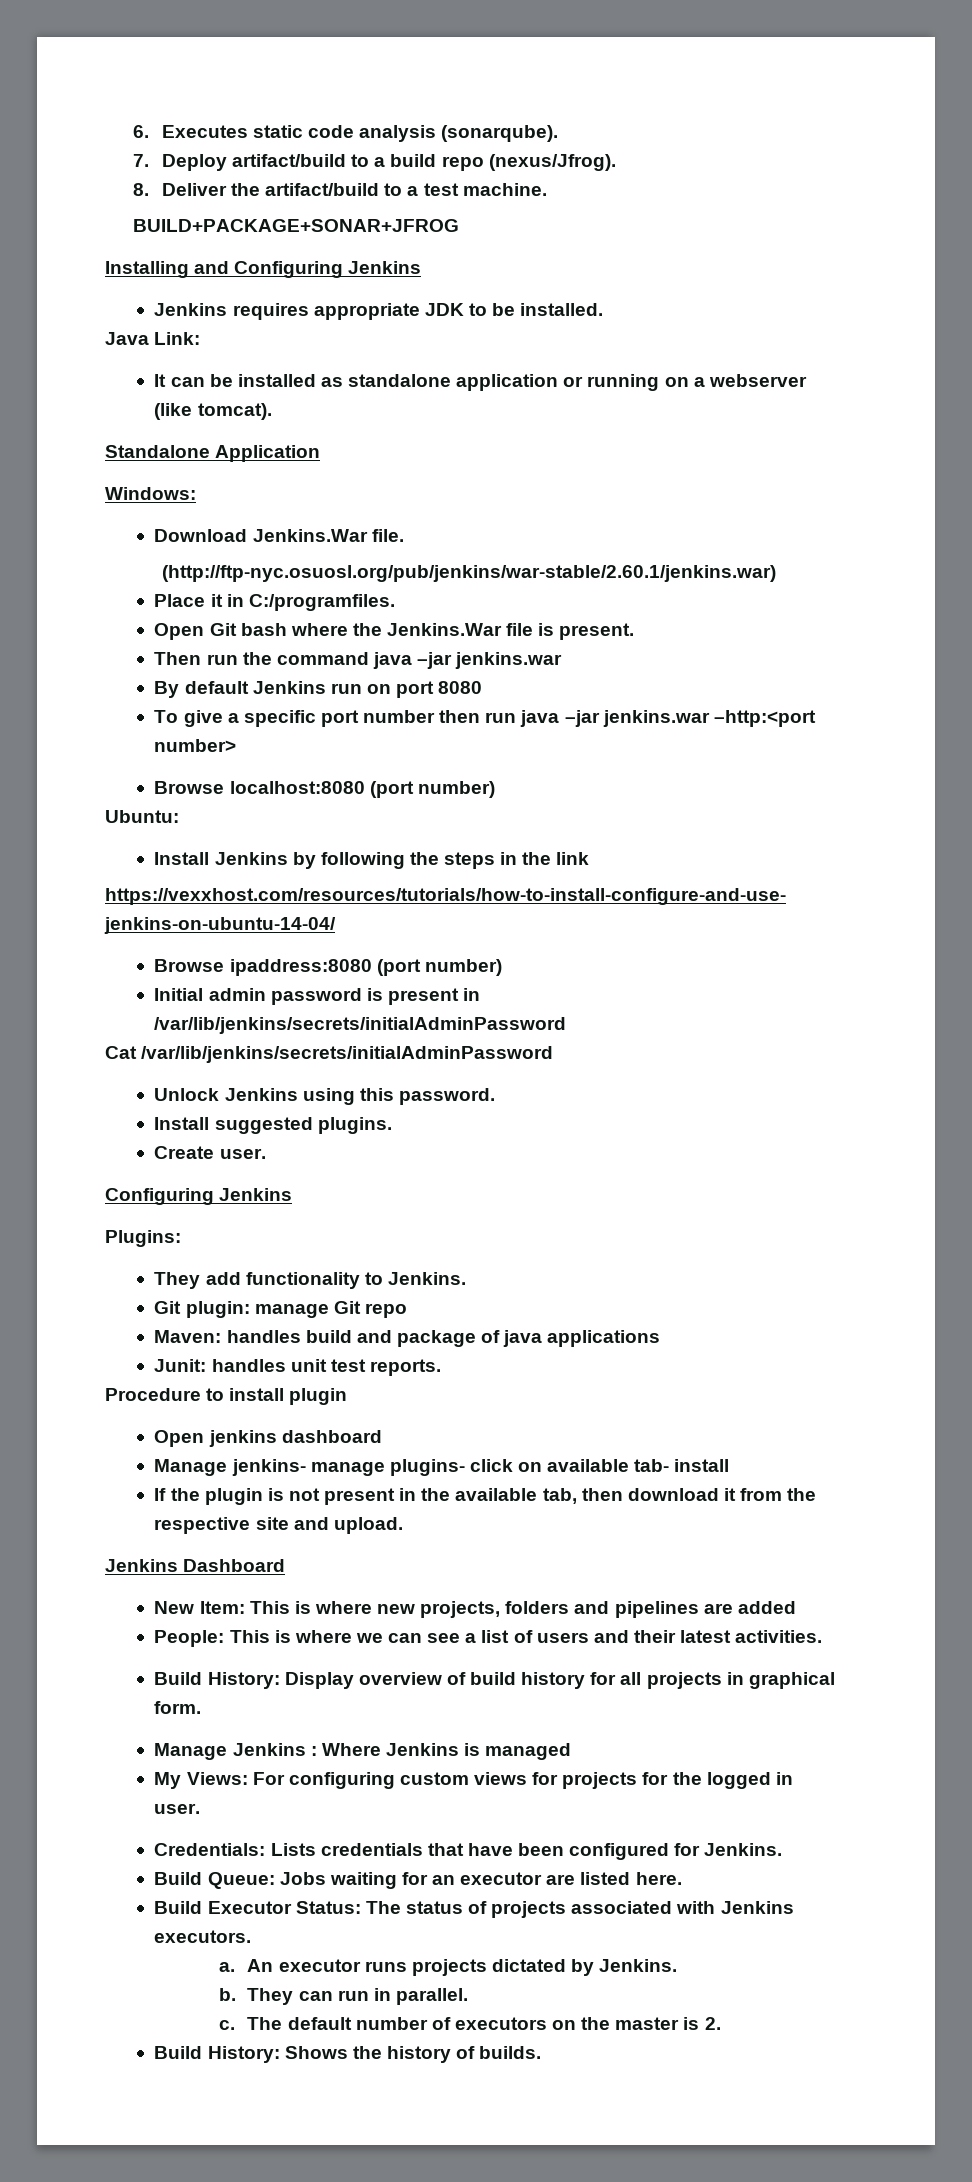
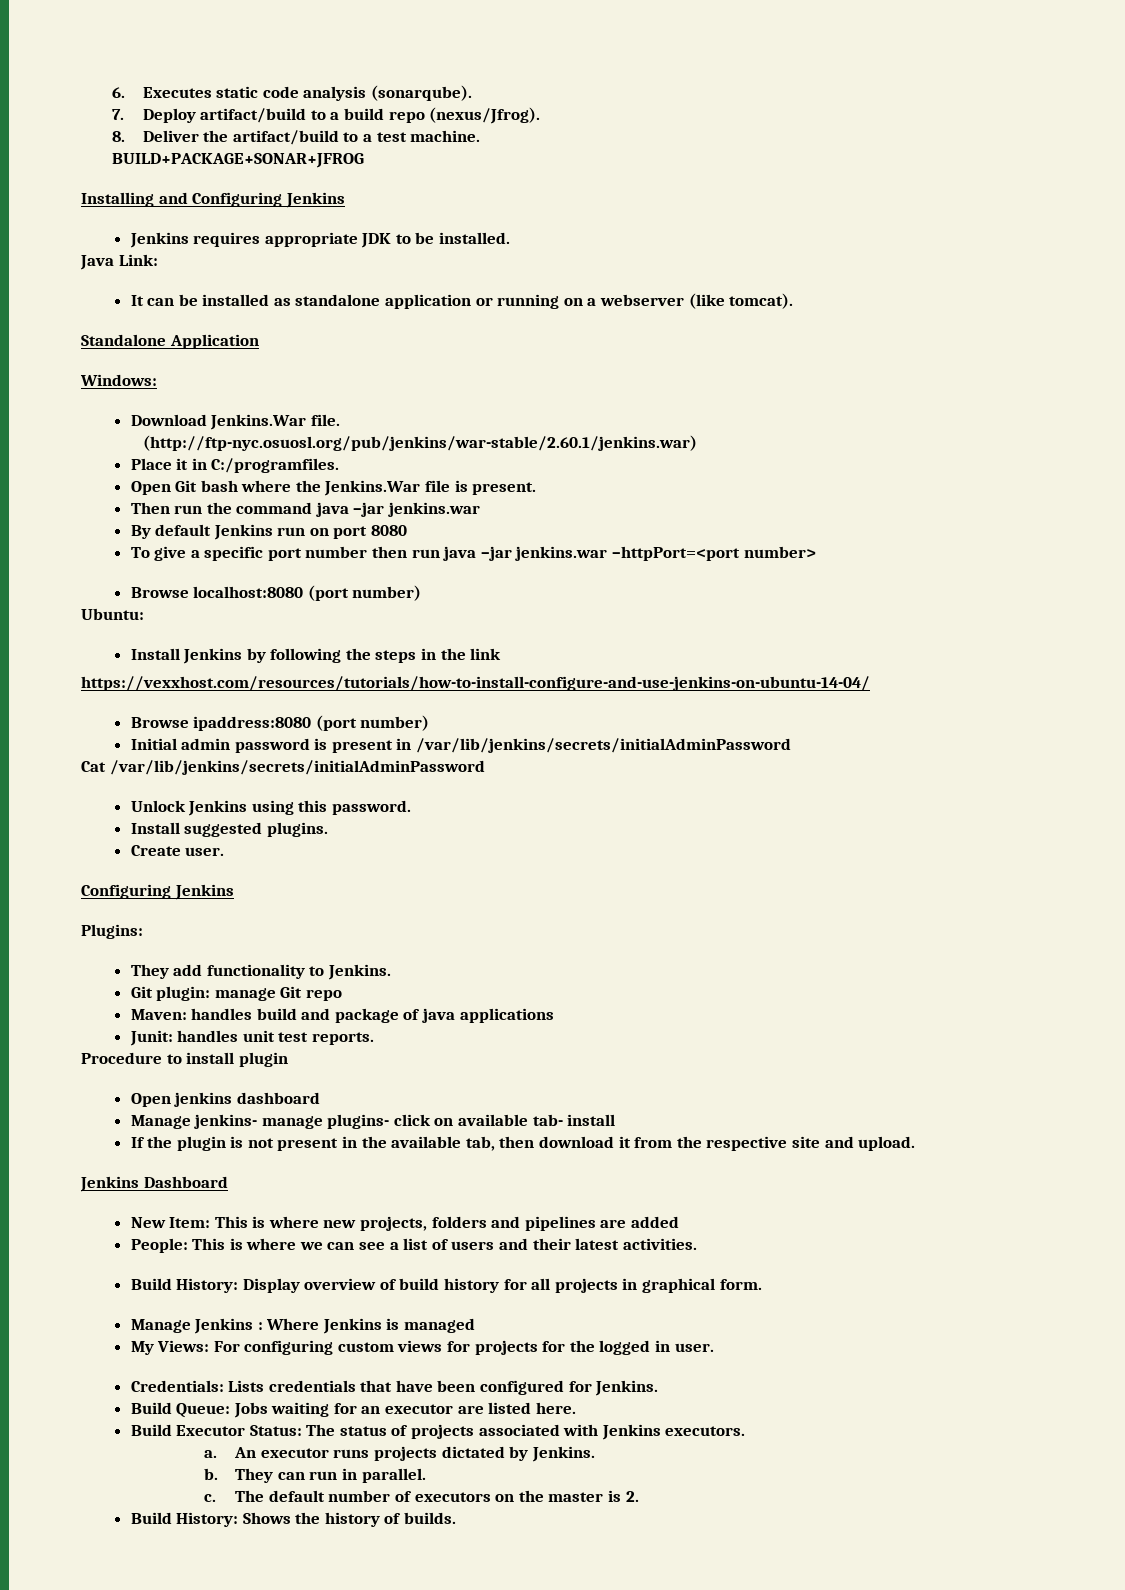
- To give a specific port number then run java –jar jenkins.war –http:<port number>
+ To give a specific port number then run java –jar jenkins.war –httpPort=<port number>

